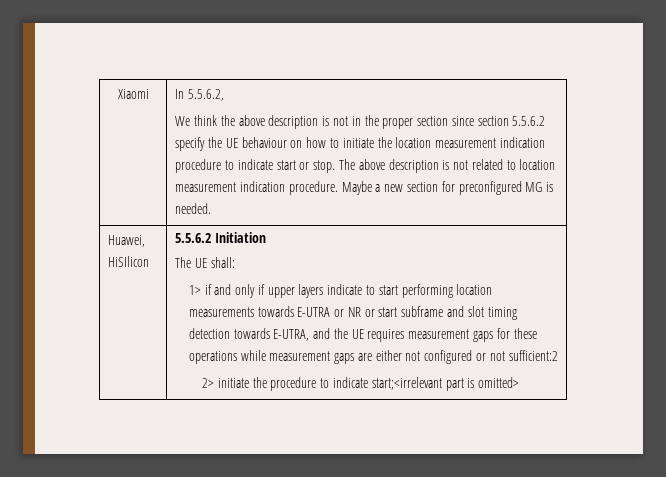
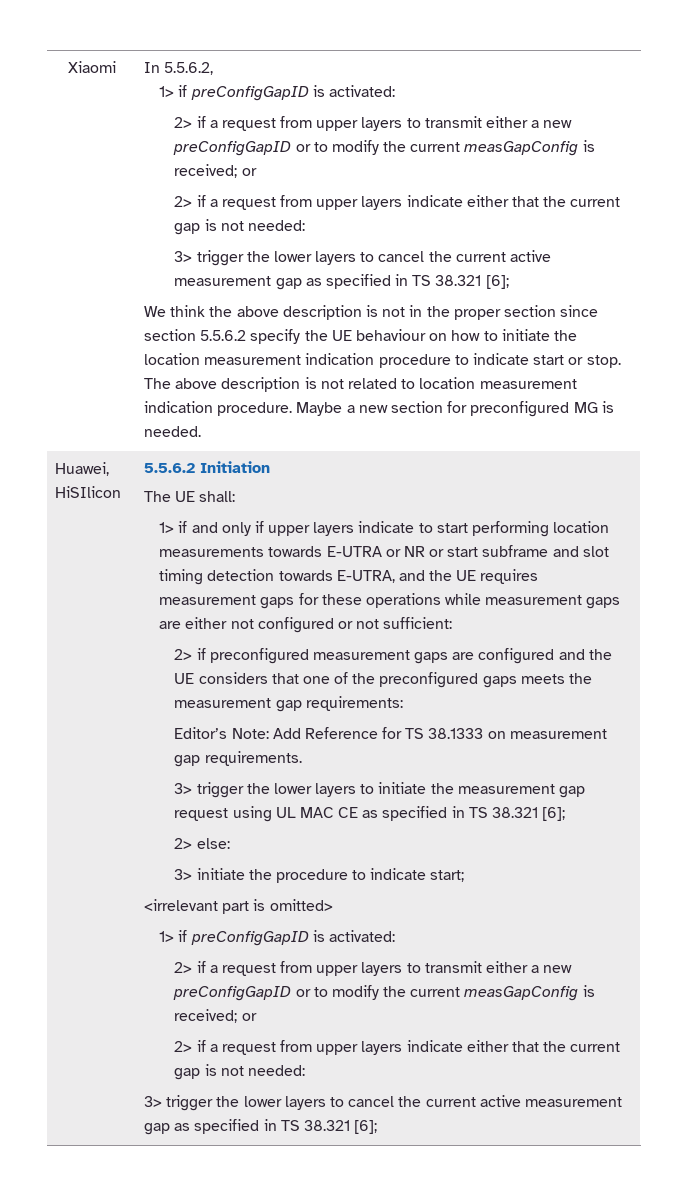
  In 5.5.6.2,
+ 1> if preConfigGapID is activated:
+ 2> if a request from upper layers to transmit either a new preConfigGapID or to modify the current measGapConfig is received; or
+ 2> if a request from upper layers indicate either that the current gap is not needed:
+ 3> trigger the lower layers to cancel the current active measurement gap as specified in TS 38.321 [6];
- 1> if and only if upper layers indicate to start performing location measurements towards E-UTRA or NR or start subframe and slot timing detection towards E-UTRA, and the UE requires measurement gaps for these operations while measurement gaps are either not configured or not sufficient:2
- 2> initiate the procedure to indicate start;<irrelevant part is omitted>
+ 1> if and only if upper layers indicate to start performing location measurements towards E-UTRA or NR or start subframe and slot timing detection towards E-UTRA, and the UE requires measurement gaps for these operations while measurement gaps are either not configured or not sufficient:
+ 2> if preconfigured measurement gaps are configured and the UE considers that one of the preconfigured gaps meets the measurement gap requirements:
+ Editor’s Note: Add Reference for TS 38.1333 on measurement gap requirements.
+ 3> trigger the lower layers to initiate the measurement gap request using UL MAC CE as specified in TS 38.321 [6];
+ 2> else:
+ 3> initiate the procedure to indicate start;
+ <irrelevant part is omitted>
+ 1> if preConfigGapID is activated:
+ 2> if a request from upper layers to transmit either a new preConfigGapID or to modify the current measGapConfig is received; or
+ 2> if a request from upper layers indicate either that the current gap is not needed:
+ 3> trigger the lower layers to cancel the current active measurement gap as specified in TS 38.321 [6];

